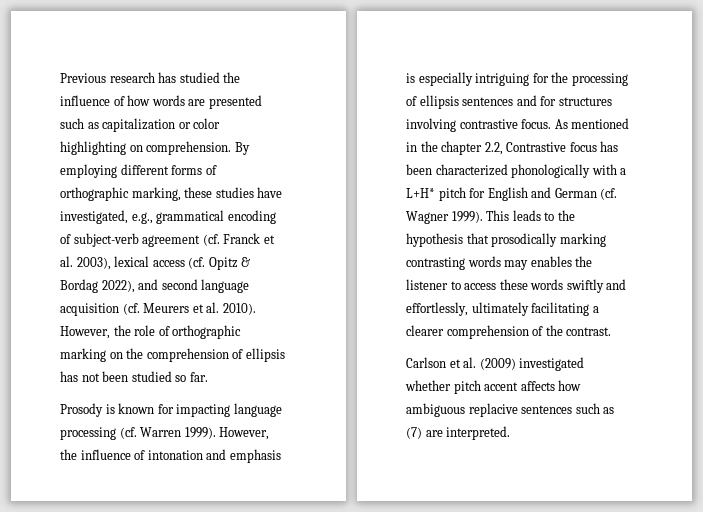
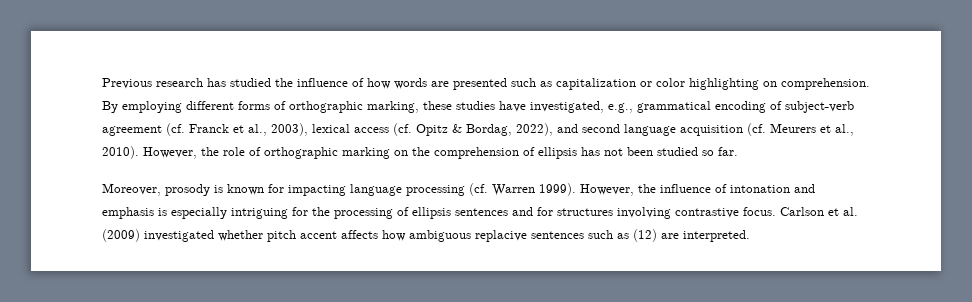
- By employing different forms of orthographic marking, these studies have investigated, e.g., grammatical encoding of subject-verb agreement (cf. Franck et al. 2003), lexical access (cf. Opitz & Bordag 2022), and second language acquisition (cf. Meurers et al. 2010).
+ By employing different forms of orthographic marking, these studies have investigated, e.g., grammatical encoding of subject-verb agreement (cf. Franck et al., 2003), lexical access (cf. Opitz & Bordag, 2022), and second language acquisition (cf. Meurers et al., 2010).
- Prosody is known for impacting language processing (cf. Warren 1999).
+ Moreover, prosody is known for impacting language processing (cf. Warren 1999).
- However, the influence of intonation and emphasis is especially intriguing for the processing of ellipsis sentences and for structures involving contrastive focus. As mentioned in the chapter 2.2, Contrastive focus has been characterized phonologically with a L+H* pitch for English and German (cf. Wagner 1999). This leads to the hypothesis that prosodically marking contrasting words may enables the listener to access these words swiftly and effortlessly, ultimately facilitating a clearer comprehension of the contrast.
- Carlson et al. (2009) investigated whether pitch accent affects how ambiguous replacive sentences such as (7) are interpreted.
+ However, the influence of intonation and emphasis is especially intriguing for the processing of ellipsis sentences and for structures involving contrastive focus. Carlson et al. (2009) investigated whether pitch accent affects how ambiguous replacive sentences such as (12) are interpreted.

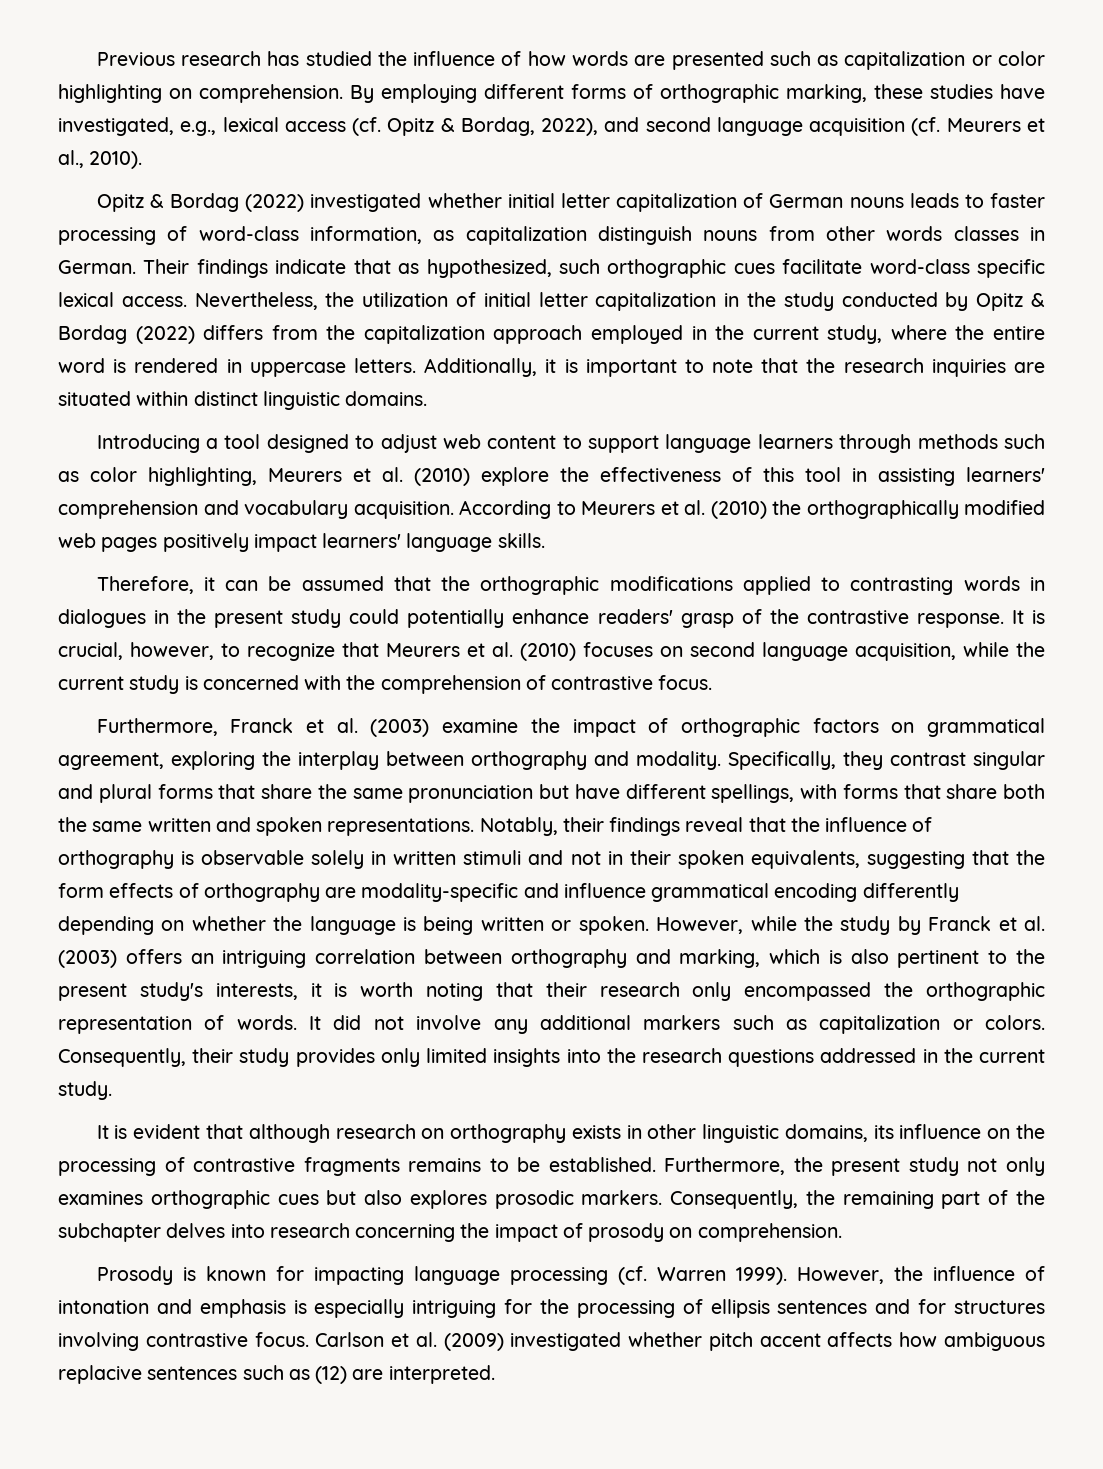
- By employing different forms of orthographic marking, these studies have investigated, e.g., grammatical encoding of subject-verb agreement (cf. Franck et al., 2003), lexical access (cf. Opitz & Bordag, 2022), and second language acquisition (cf. Meurers et al., 2010). However, the role of orthographic marking on the comprehension of ellipsis has not been studied so far.
- Moreover, prosody is known for impacting language processing (cf. Warren 1999).
+ By employing different forms of orthographic marking, these studies have investigated, e.g., lexical access (cf. Opitz & Bordag, 2022), and second language acquisition (cf. Meurers et al., 2010).
+ Opitz & Bordag (2022) investigated whether initial letter capitalization of German nouns leads to faster processing of word-class information, as capitalization distinguish nouns from other words classes in German. Their findings indicate that as hypothesized, such orthographic cues facilitate word-class specific lexical access. Nevertheless, the utilization of initial letter capitalization in the study conducted by Opitz & Bordag (2022) differs from the capitalization approach employed in the current study, where the entire word is rendered in uppercase letters. Additionally, it is important to note that the research inquiries are situated within distinct linguistic domains.
+ Introducing a tool designed to adjust web content to support language learners through methods such as color highlighting, Meurers et al. (2010) explore the effectiveness of this tool in assisting learners' comprehension and vocabulary acquisition. According to Meurers et al. (2010) the orthographically modified web pages positively impact learners' language skills.
+ Therefore, it can be assumed that the orthographic modifications applied to contrasting words in dialogues in the present study could potentially enhance readers' grasp of the contrastive response. It is crucial, however, to recognize that Meurers et al. (2010) focuses on second language acquisition, while the current study is concerned with the comprehension of contrastive focus.
+ Furthermore, Franck et al. (2003) examine the impact of orthographic factors on grammatical agreement, exploring the interplay between orthography and modality. Specifically, they contrast singular and plural forms that share the same pronunciation but have different spellings, with forms that share both the same written and spoken representations. Notably, their findings reveal that the influence of orthography is observable solely in written stimuli and not in their spoken equivalents, suggesting that the form effects of orthography are modality-specific and influence grammatical encoding differently depending on whether the language is being written or spoken. However, while the study by Franck et al. (2003) offers an intriguing correlation between orthography and marking, which is also pertinent to the present study's interests, it is worth noting that their research only encompassed the orthographic representation of words. It did not involve any additional markers such as capitalization or colors. Consequently, their study provides only limited insights into the research questions addressed in the current study.
+ It is evident that although research on orthography exists in other linguistic domains, its influence on the processing of contrastive fragments remains to be established. Furthermore, the present study not only examines orthographic cues but also explores prosodic markers. Consequently, the remaining part of the subchapter delves into research concerning the impact of prosody on comprehension.
+ Prosody is known for impacting language processing (cf. Warren 1999).

